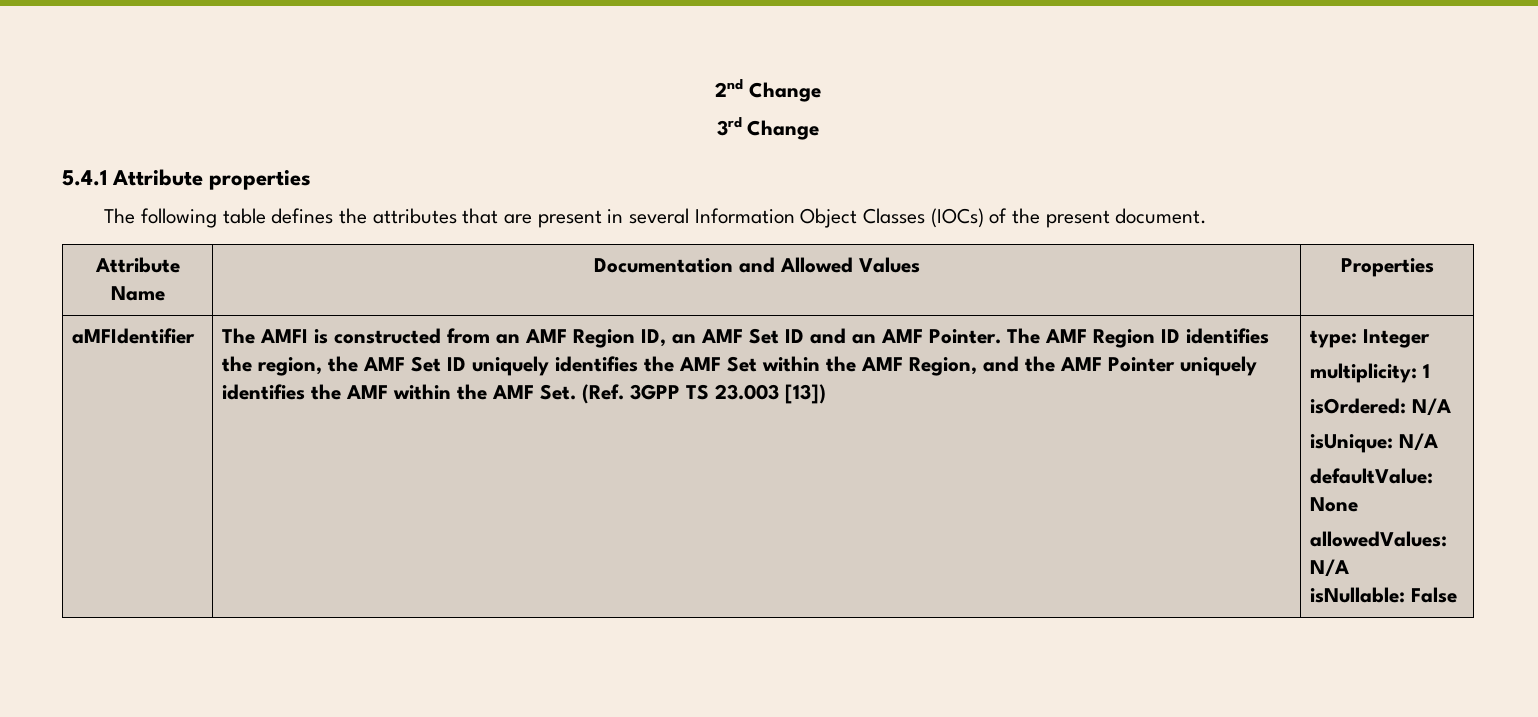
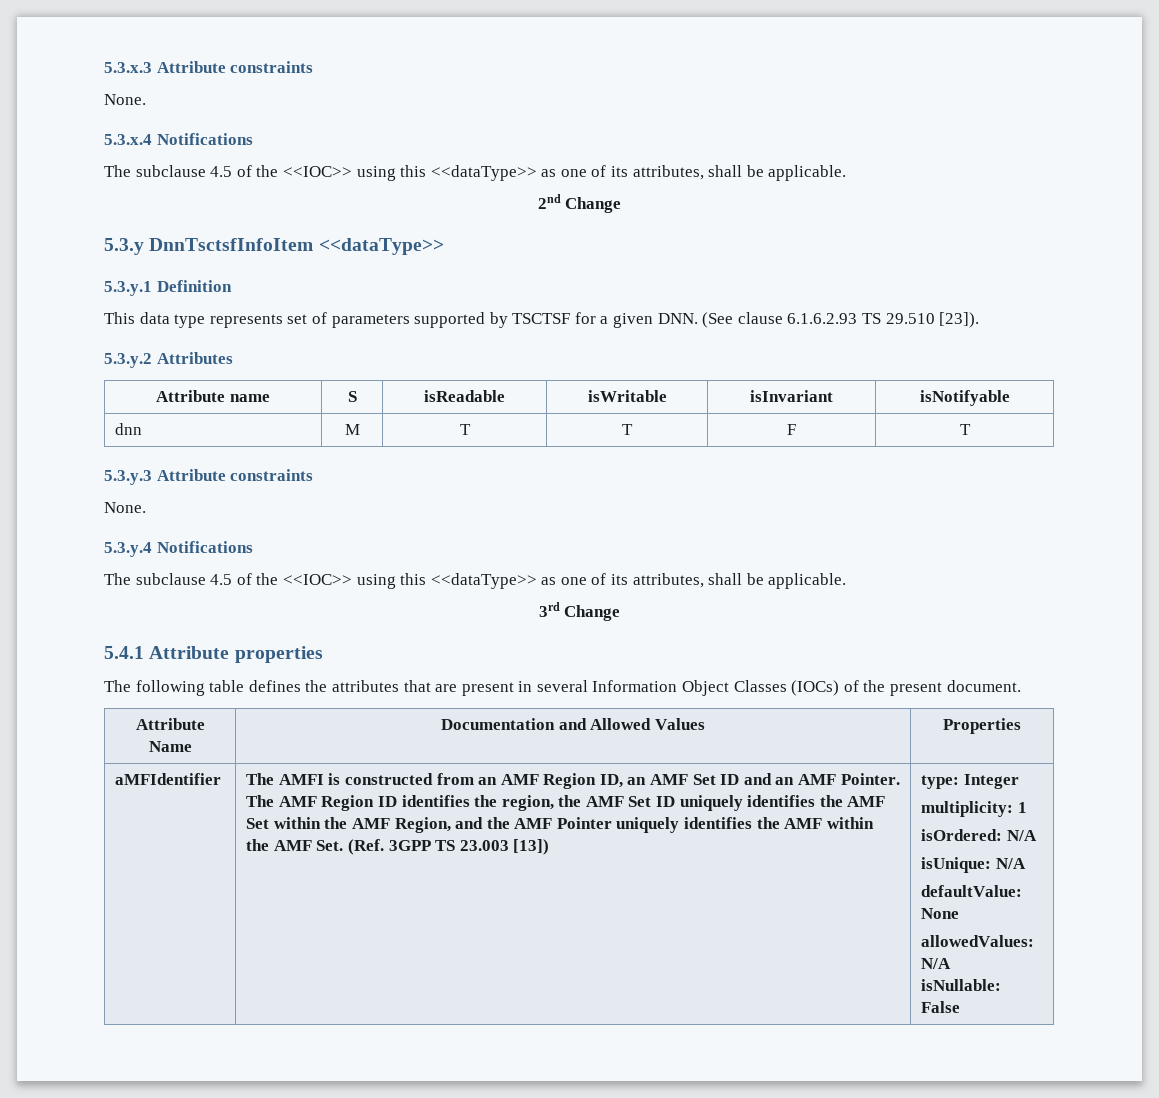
+ 5.3.x.3 Attribute constraints
+ None.
+ 5.3.x.4 Notifications
+ The subclause 4.5 of the <<IOC>> using this <<dataType>> as one of its attributes, shall be applicable.
  2nd Change
+ 5.3.y DnnTsctsfInfoItem <<dataType>>
+ 5.3.y.1 Definition
+ This data type represents set of parameters supported by TSCTSF for a given DNN. (See clause 6.1.6.2.93 TS 29.510 [23]).
+ 5.3.y.2 Attributes
+ Attribute name | S | isReadable | isWritable | isInvariant | isNotifyable
+ dnn | M | T | T | F | T
+ 5.3.y.3 Attribute constraints
+ None.
+ 5.3.y.4 Notifications
+ The subclause 4.5 of the <<IOC>> using this <<dataType>> as one of its attributes, shall be applicable.

